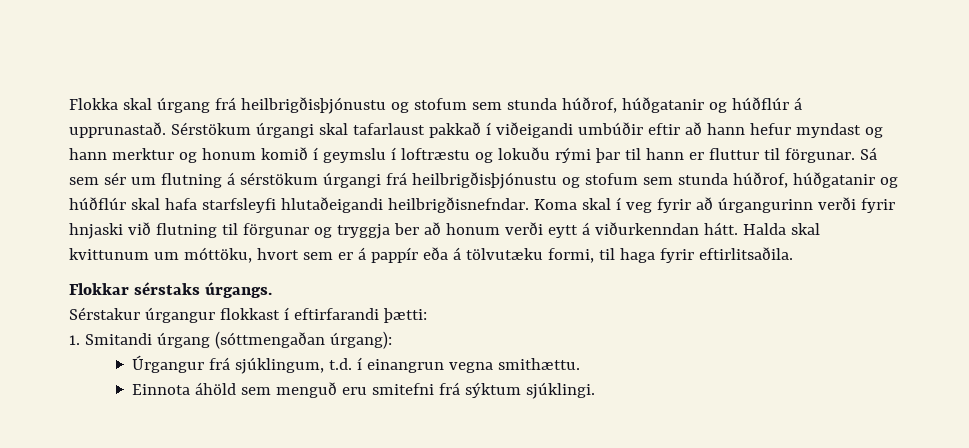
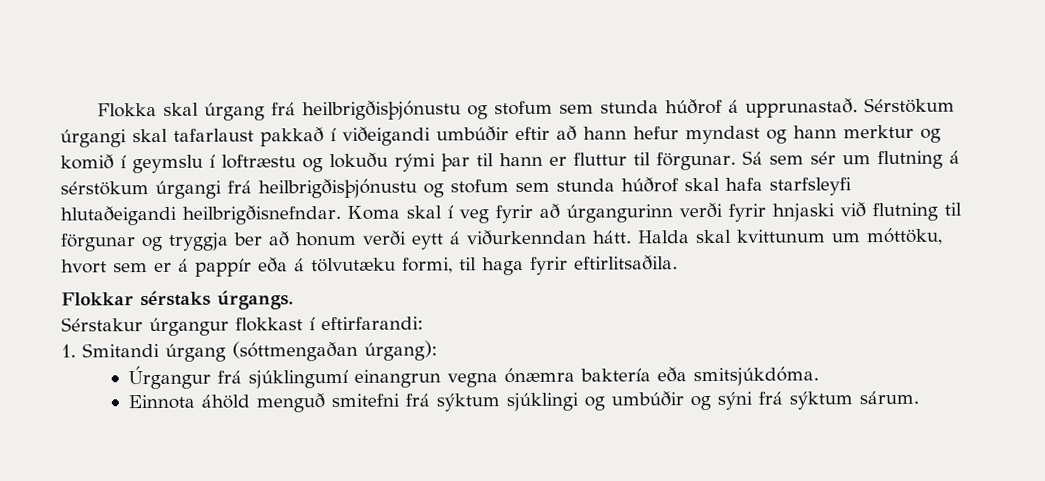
- Flokka skal úrgang frá heilbrigðisþjónustu og stofum sem stunda húðrof, húðgatanir og húðflúr á upprunastað.
+ Flokka skal úrgang frá heilbrigðisþjónustu og stofum sem stunda húðrof á upprunastað.
- Sérstökum úrgangi skal tafarlaust pakkað í viðeigandi umbúðir eftir að hann hefur myndast og hann merktur og honum komið í geymslu í loftræstu og lokuðu rými þar til hann er fluttur til förgunar.
+ Sérstökum úrgangi skal tafarlaust pakkað í viðeigandi umbúðir eftir að hann hefur myndast og hann merktur og komið í geymslu í loftræstu og lokuðu rými þar til hann er fluttur til förgunar.
- Sá sem sér um flutning á sérstökum úrgangi frá heilbrigðisþjónustu og stofum sem stunda húðrof, húðgatanir og húðflúr skal hafa starfsleyfi hlutaðeigandi heilbrigðisnefndar.
+ Sá sem sér um flutning á sérstökum úrgangi frá heilbrigðisþjónustu og stofum sem stunda húðrof skal hafa starfsleyfi hlutaðeigandi heilbrigðisnefndar.
- Sérstakur úrgangur flokkast í eftirfarandi þætti:
+ Sérstakur úrgangur flokkast í eftirfarandi:
- Úrgangur frá sjúklingum, t.d. í einangrun vegna smithættu.
- Einnota áhöld sem menguð eru smitefni frá sýktum sjúklingi.
+ Úrgangur frá sjúklingumí einangrun vegna ónæmra baktería eða smitsjúkdóma.
+ Einnota áhöld menguð smitefni frá sýktum sjúklingi og umbúðir og sýni frá sýktum sárum.

